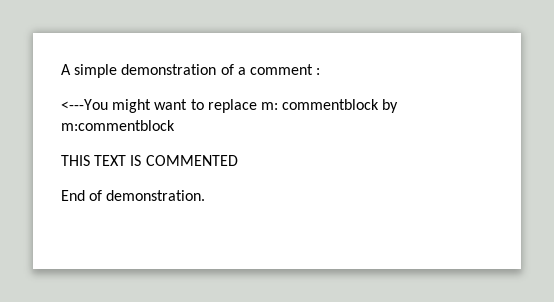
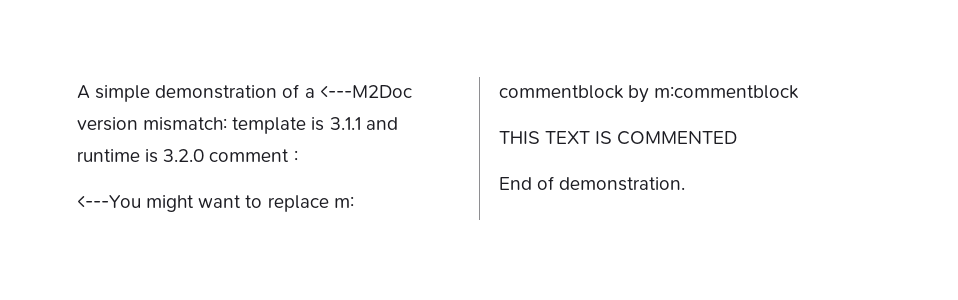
- A simple demonstration of a comment :
+ A simple demonstration of a <---M2Doc version mismatch: template is 3.1.1 and runtime is 3.2.0 comment :

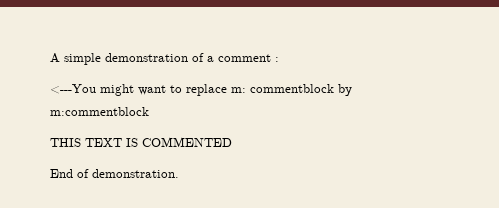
- A simple demonstration of a <---M2Doc version mismatch: template is 3.1.1 and runtime is 3.2.0 comment :
+ A simple demonstration of a comment :

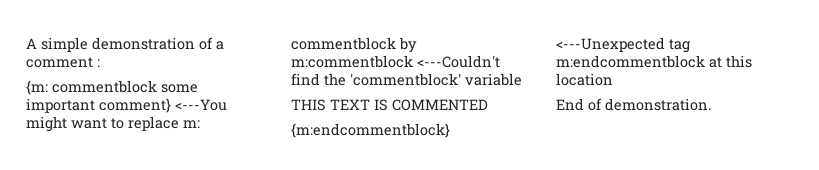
- <---You might want to replace m: commentblock by m:commentblock
+ {m: commentblock some important comment} <---You might want to replace m: commentblock by m:commentblock <---Couldn't find the 'commentblock' variable
+ {m:endcommentblock} <---Unexpected tag m:endcommentblock at this location

